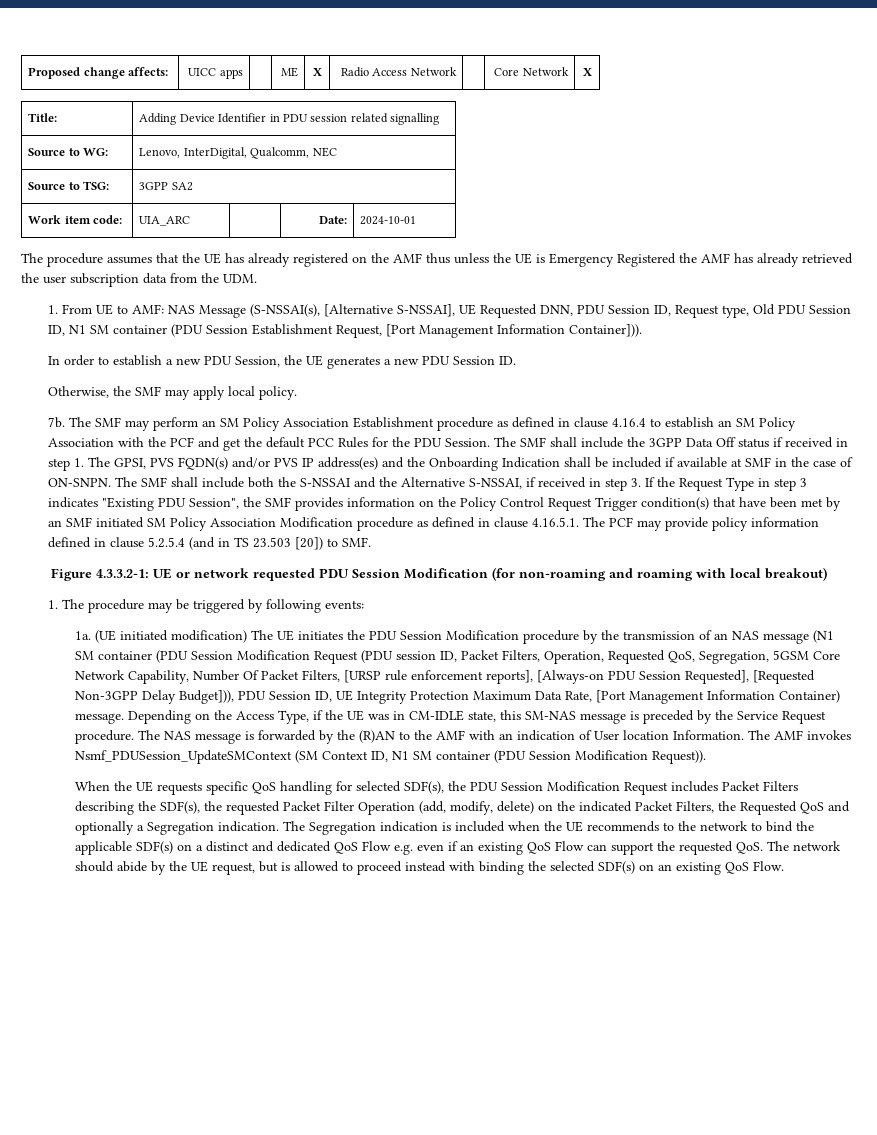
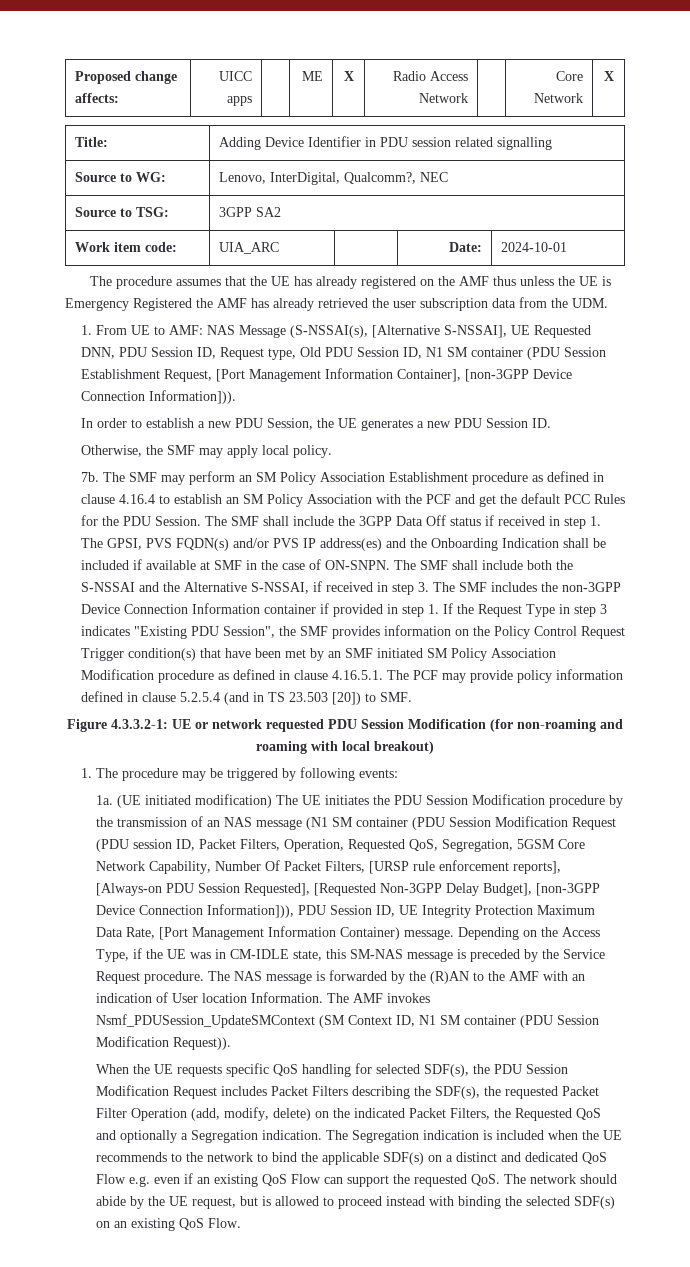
- Source to WG: | Lenovo, InterDigital, Qualcomm, NEC
+ Source to WG: | Lenovo, InterDigital, Qualcomm?, NEC
- 1. From UE to AMF: NAS Message (S-NSSAI(s), [Alternative S-NSSAI], UE Requested DNN, PDU Session ID, Request type, Old PDU Session ID, N1 SM container (PDU Session Establishment Request, [Port Management Information Container])).
+ 1. From UE to AMF: NAS Message (S-NSSAI(s), [Alternative S-NSSAI], UE Requested DNN, PDU Session ID, Request type, Old PDU Session ID, N1 SM container (PDU Session Establishment Request, [Port Management Information Container], [non-3GPP Device Connection Information])).
- The SMF shall include both the S-NSSAI and the Alternative S-NSSAI, if received in step 3. If the Request Type in step 3 indicates "Existing PDU Session", the SMF provides information on the Policy Control Request Trigger condition(s) that have been met by an SMF initiated SM Policy Association Modification procedure as defined in clause 4.16.5.1. The PCF may provide policy information defined in clause 5.2.5.4 (and in TS 23.503 [20]) to SMF.
+ The SMF shall include both the S-NSSAI and the Alternative S-NSSAI, if received in step 3. The SMF includes the non-3GPP Device Connection Information container if provided in step 1. If the Request Type in step 3 indicates "Existing PDU Session", the SMF provides information on the Policy Control Request Trigger condition(s) that have been met by an SMF initiated SM Policy Association Modification procedure as defined in clause 4.16.5.1. The PCF may provide policy information defined in clause 5.2.5.4 (and in TS 23.503 [20]) to SMF.
- (UE initiated modification) The UE initiates the PDU Session Modification procedure by the transmission of an NAS message (N1 SM container (PDU Session Modification Request (PDU session ID, Packet Filters, Operation, Requested QoS, Segregation, 5GSM Core Network Capability, Number Of Packet Filters, [URSP rule enforcement reports], [Always-on PDU Session Requested], [Requested Non-3GPP Delay Budget])), PDU Session ID, UE Integrity Protection Maximum Data Rate, [Port Management Information Container) message.
+ (UE initiated modification) The UE initiates the PDU Session Modification procedure by the transmission of an NAS message (N1 SM container (PDU Session Modification Request (PDU session ID, Packet Filters, Operation, Requested QoS, Segregation, 5GSM Core Network Capability, Number Of Packet Filters, [URSP rule enforcement reports], [Always-on PDU Session Requested], [Requested Non-3GPP Delay Budget], [non-3GPP Device Connection Information])), PDU Session ID, UE Integrity Protection Maximum Data Rate, [Port Management Information Container) message.

